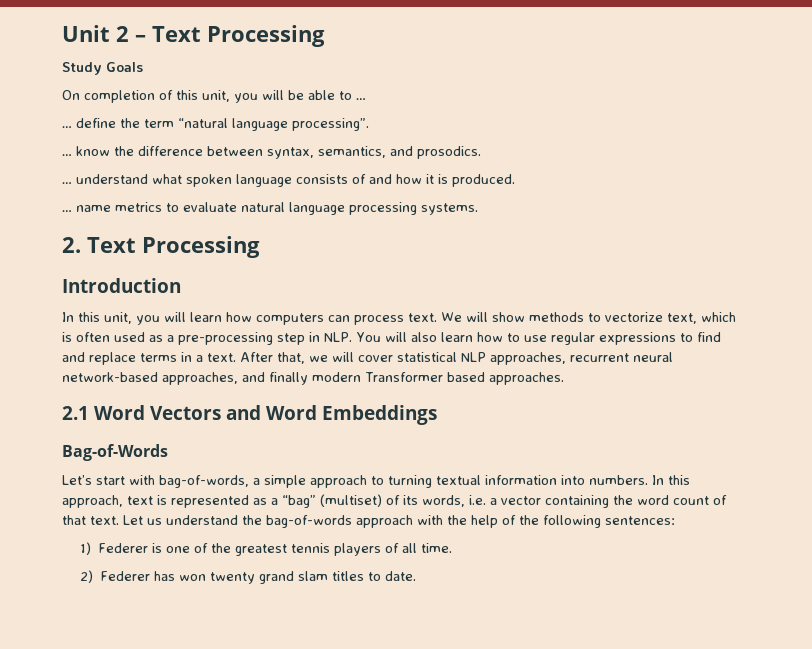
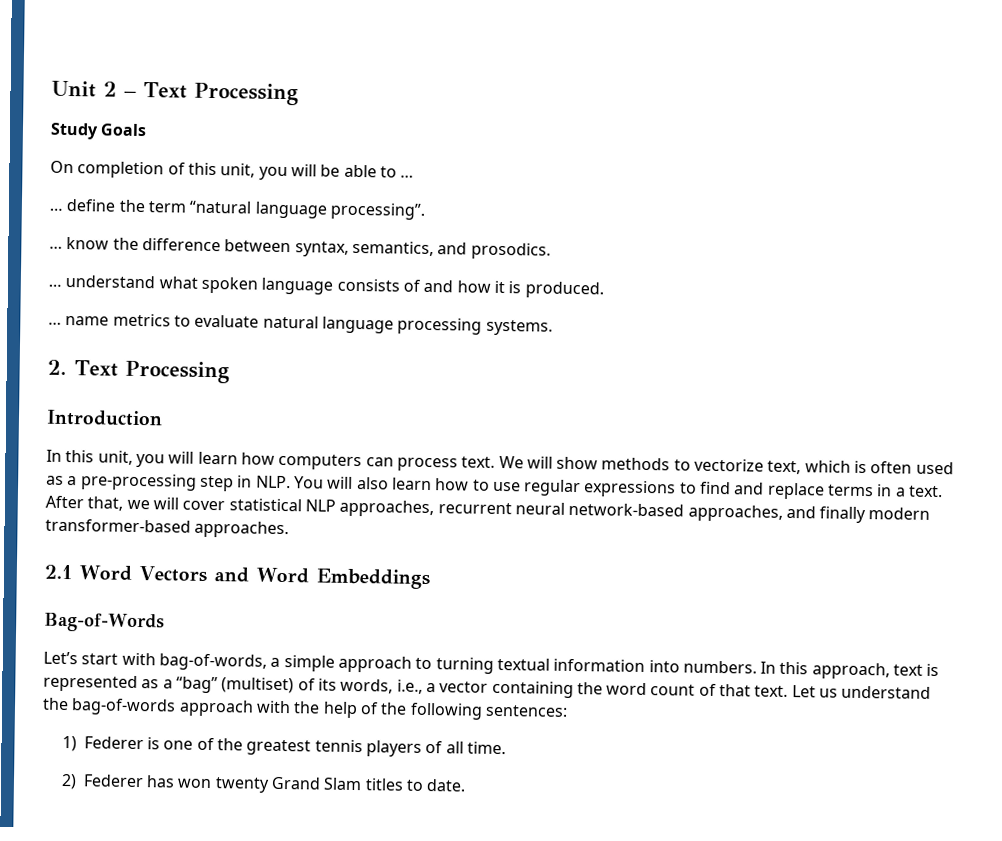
- After that, we will cover statistical NLP approaches, recurrent neural network-based approaches, and finally modern Transformer based approaches.
+ After that, we will cover statistical NLP approaches, recurrent neural network-based approaches, and finally modern transformer-based approaches.
- In this approach, text is represented as a “bag” (multiset) of its words, i.e. a vector containing the word count of that text.
+ In this approach, text is represented as a “bag” (multiset) of its words, i.e., a vector containing the word count of that text.
- 2) Federer has won twenty grand slam titles to date.
+ 2) Federer has won twenty Grand Slam titles to date.

